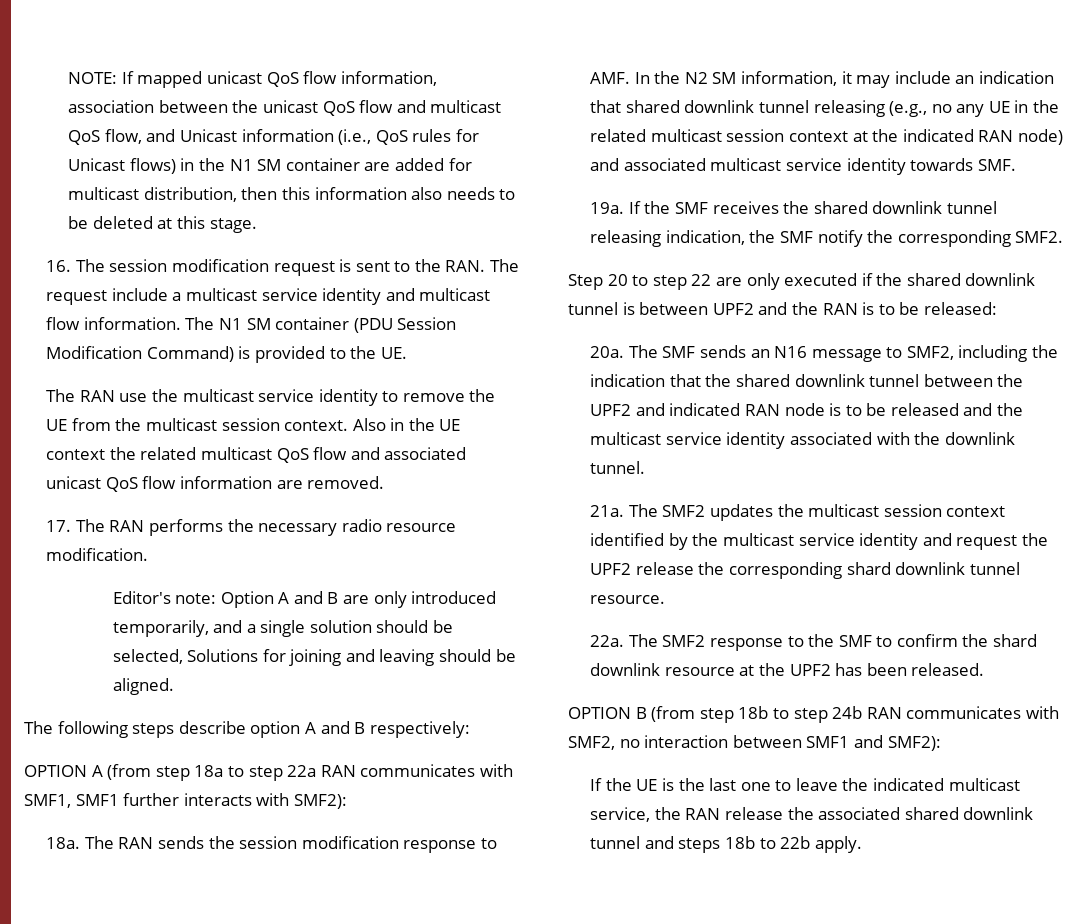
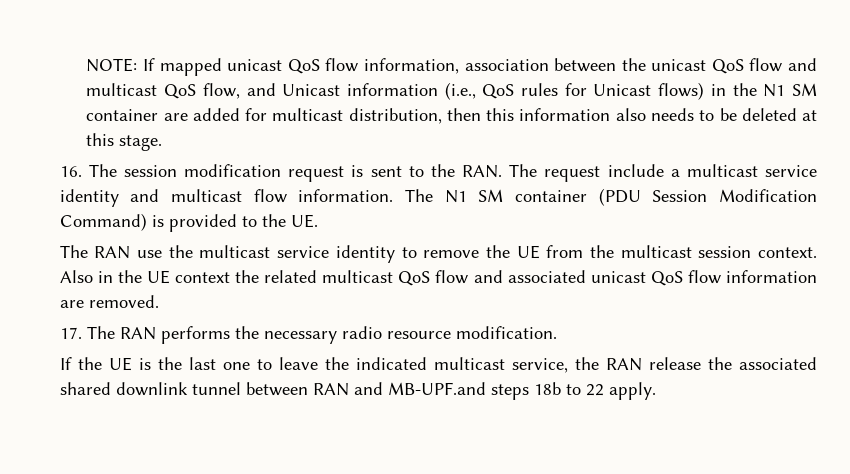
- Editor's note: Option A and B are only introduced temporarily, and a single solution should be selected, Solutions for joining and leaving should be aligned.
- The following steps describe option A and B respectively:
- OPTION A (from step 18a to step 22a RAN communicates with SMF1, SMF1 further interacts with SMF2):
- 18a. The RAN sends the session modification response to AMF. In the N2 SM information, it may include an indication that shared downlink tunnel releasing (e.g., no any UE in the related multicast session context at the indicated RAN node) and associated multicast service identity towards SMF.
- 19a. If the SMF receives the shared downlink tunnel releasing indication, the SMF notify the corresponding SMF2.
- Step 20 to step 22 are only executed if the shared downlink tunnel is between UPF2 and the RAN is to be released:
- 20a. The SMF sends an N16 message to SMF2, including the indication that the shared downlink tunnel between the UPF2 and indicated RAN node is to be released and the multicast service identity associated with the downlink tunnel.
- 21a. The SMF2 updates the multicast session context identified by the multicast service identity and request the UPF2 release the corresponding shard downlink tunnel resource.
- 22a. The SMF2 response to the SMF to confirm the shard downlink resource at the UPF2 has been released.
- OPTION B (from step 18b to step 24b RAN communicates with SMF2, no interaction between SMF1 and SMF2):
- If the UE is the last one to leave the indicated multicast service, the RAN release the associated shared downlink tunnel and steps 18b to 22b apply.
+ If the UE is the last one to leave the indicated multicast service, the RAN release the associated shared downlink tunnel between RAN and MB-UPF.and steps 18b to 22 apply.

